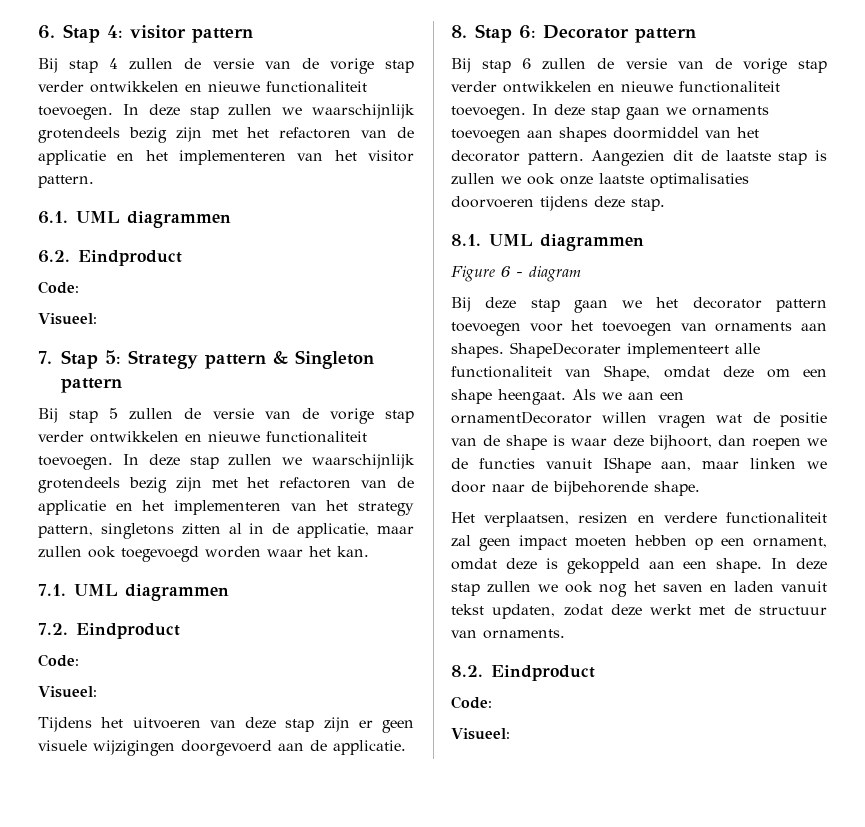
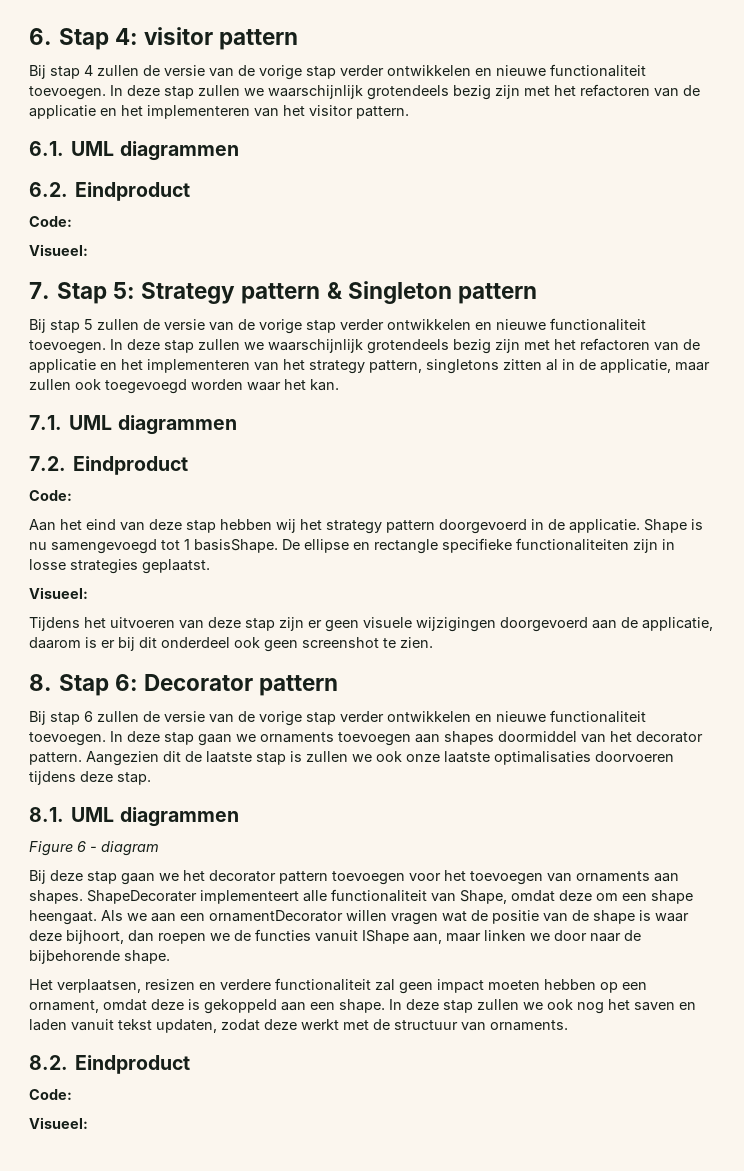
+ Aan het eind van deze stap hebben wij het strategy pattern doorgevoerd in de applicatie. Shape is nu samengevoegd tot 1 basisShape. De ellipse en rectangle specifieke functionaliteiten zijn in losse strategies geplaatst.
- Tijdens het uitvoeren van deze stap zijn er geen visuele wijzigingen doorgevoerd aan de applicatie.
+ Tijdens het uitvoeren van deze stap zijn er geen visuele wijzigingen doorgevoerd aan de applicatie, daarom is er bij dit onderdeel ook geen screenshot te zien.

